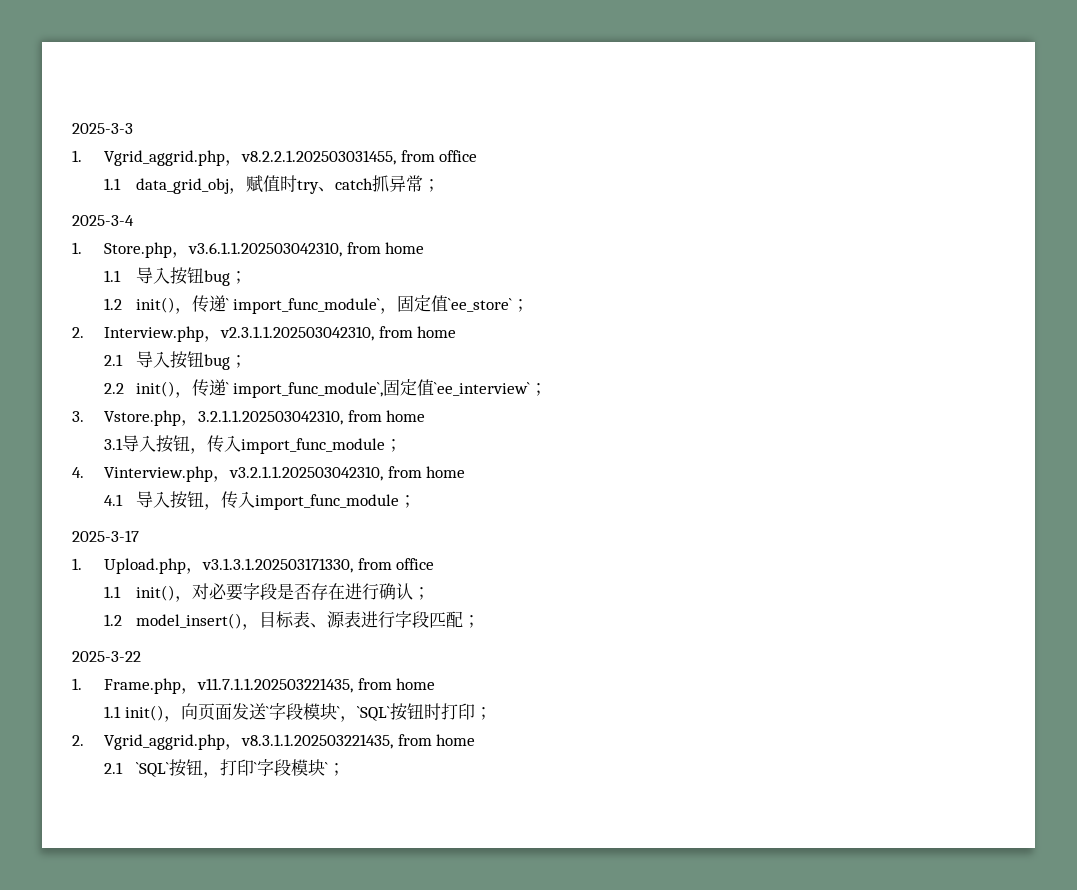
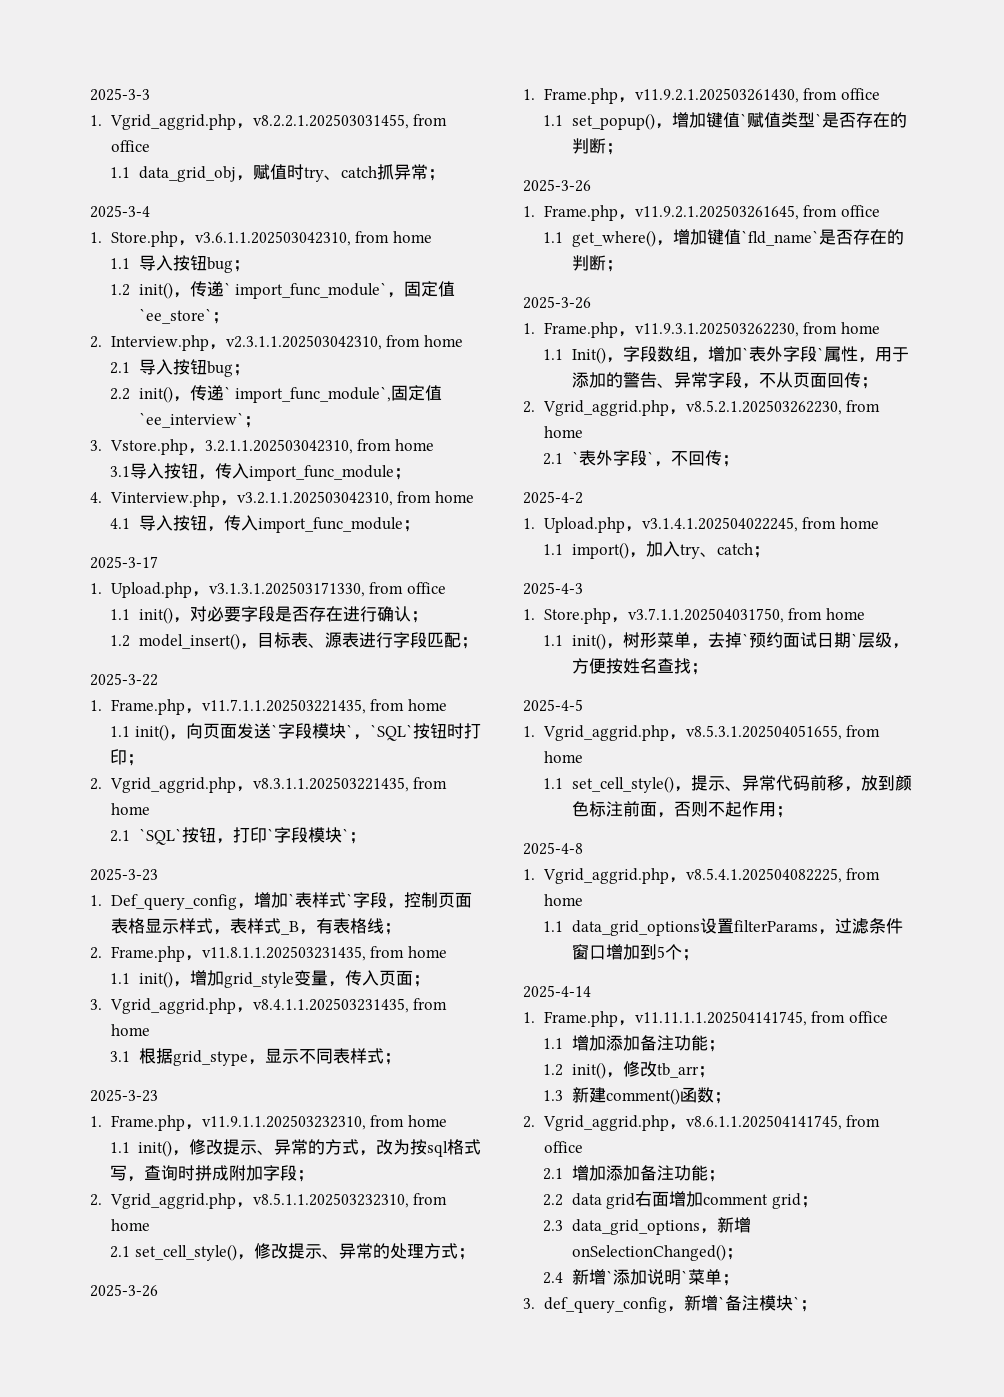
  2.1 `SQL`按钮，打印`字段模块`；
+ 2025-3-23
+ 1. Def_query_config，增加`表样式`字段，控制页面表格显示样式，表样式_B，有表格线；
+ 2. Frame.php，v11.8.1.1.202503231435, from home
+ 1.1 init()，增加grid_style变量，传入页面；
+ 3. Vgrid_aggrid.php，v8.4.1.1.202503231435, from home
+ 3.1根据grid_stype，显示不同表样式；
+ 2025-3-23
+ 1. Frame.php，v11.9.1.1.202503232310, from home
+ 1.1 init()，修改提示、异常的方式，改为按sql格式写，查询时拼成附加字段；
+ 2. Vgrid_aggrid.php，v8.5.1.1.202503232310, from home
+ 2.1 set_cell_style()，修改提示、异常的处理方式；
+ 2025-3-26
+ 1. Frame.php，v11.9.2.1.202503261430, from office
+ 1.1 set_popup()，增加键值`赋值类型`是否存在的判断；
+ 2025-3-26
+ 1. Frame.php，v11.9.2.1.202503261645, from office
+ 1.1 get_where()，增加键值`fld_name`是否存在的判断；
+ 2025-3-26
+ 1. Frame.php，v11.9.3.1.202503262230, from home
+ 1.1 Init()，字段数组，增加`表外字段`属性，用于添加的警告、异常字段，不从页面回传；
+ 2. Vgrid_aggrid.php，v8.5.2.1.202503262230, from home
+ 2.1 `表外字段`，不回传；
+ 2025-4-2
+ 1. Upload.php，v3.1.4.1.202504022245, from home
+ 1.1 import()，加入try、catch；
+ 2025-4-3
+ 1. Store.php，v3.7.1.1.202504031750, from home
+ 1.1 init()，树形菜单，去掉`预约面试日期`层级，方便按姓名查找；
+ 2025-4-5
+ 1. Vgrid_aggrid.php，v8.5.3.1.202504051655, from home
+ 1.1 set_cell_style()，提示、异常代码前移，放到颜色标注前面，否则不起作用；
+ 2025-4-8
+ 1. Vgrid_aggrid.php，v8.5.4.1.202504082225, from home
+ 1.1 data_grid_options设置filterParams，过滤条件窗口增加到5个；
+ 2025-4-14
+ 1. Frame.php，v11.11.1.1.202504141745, from office
+ 1.1增加添加备注功能；
+ 1.2 init()，修改tb_arr；
+ 1.3新建comment()函数；
+ 2. Vgrid_aggrid.php，v8.6.1.1.202504141745, from office
+ 2.1增加添加备注功能；
+ 2.2 data grid右面增加comment grid；
+ 2.3 data_grid_options，新增onSelectionChanged()；
+ 2.4新增`添加说明`菜单；
+ 3. def_query_config，新增`备注模块`；

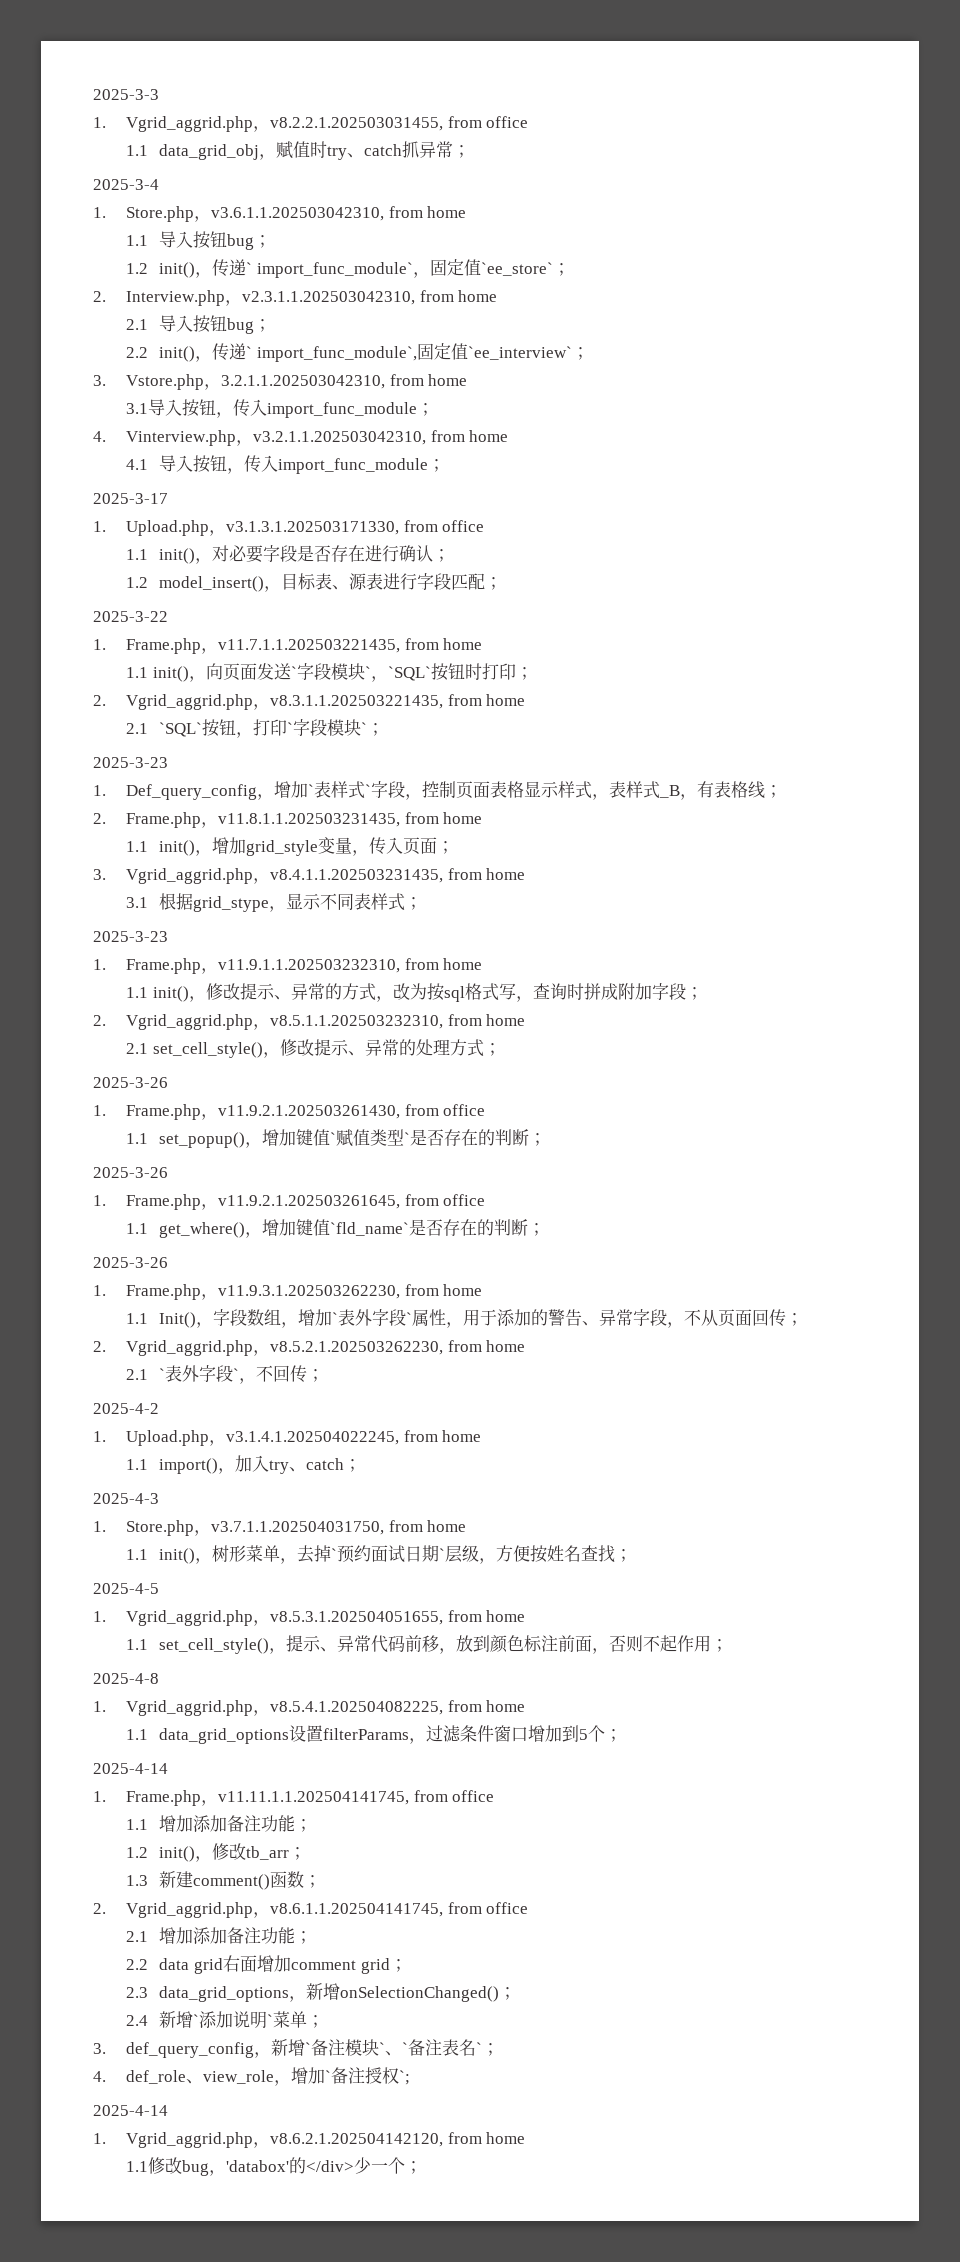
- 3. def_query_config，新增`备注模块`；
+ 3. def_query_config，新增`备注模块`、`备注表名`；
+ 4. def_role、view_role，增加`备注授权`;
+ 2025-4-14
+ 1. Vgrid_aggrid.php，v8.6.2.1.202504142120, from home
+ 1.1修改bug，'databox'的</div>少一个；

